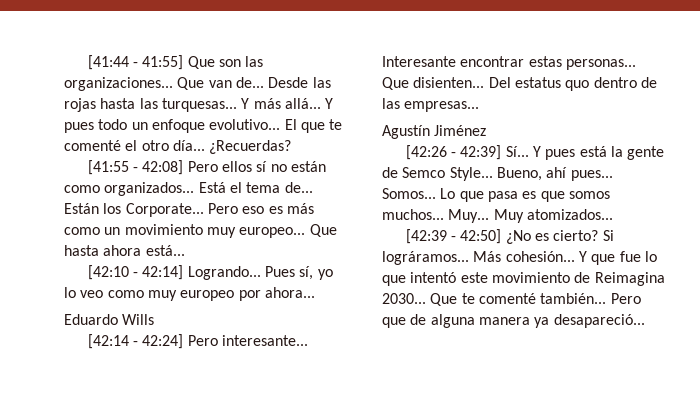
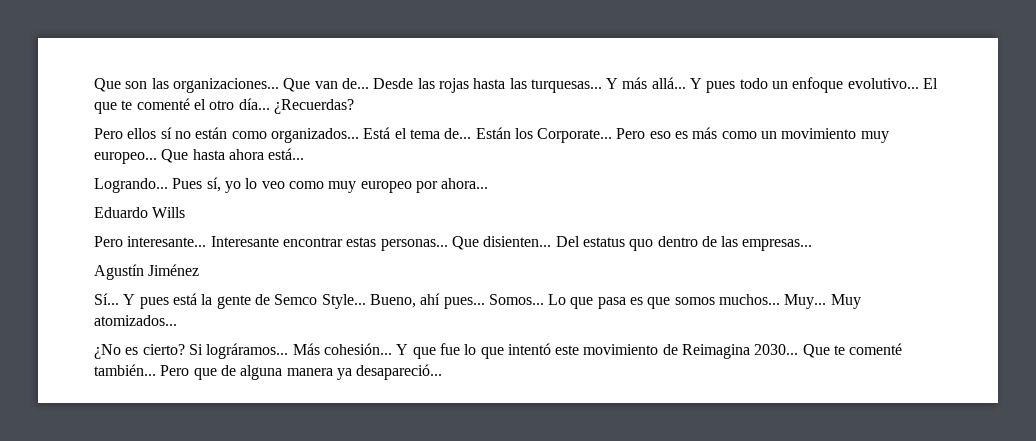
- [41:44 - 41:55] Que son las organizaciones...
+ Que son las organizaciones...
- [41:55 - 42:08] Pero ellos sí no están como organizados...
+ Pero ellos sí no están como organizados...
- [42:10 - 42:14] Logrando...
+ Logrando...
- [42:14 - 42:24] Pero interesante...
+ Pero interesante...
- [42:26 - 42:39] Sí...
+ Sí...
- [42:39 - 42:50] ¿No es cierto?
+ ¿No es cierto?

